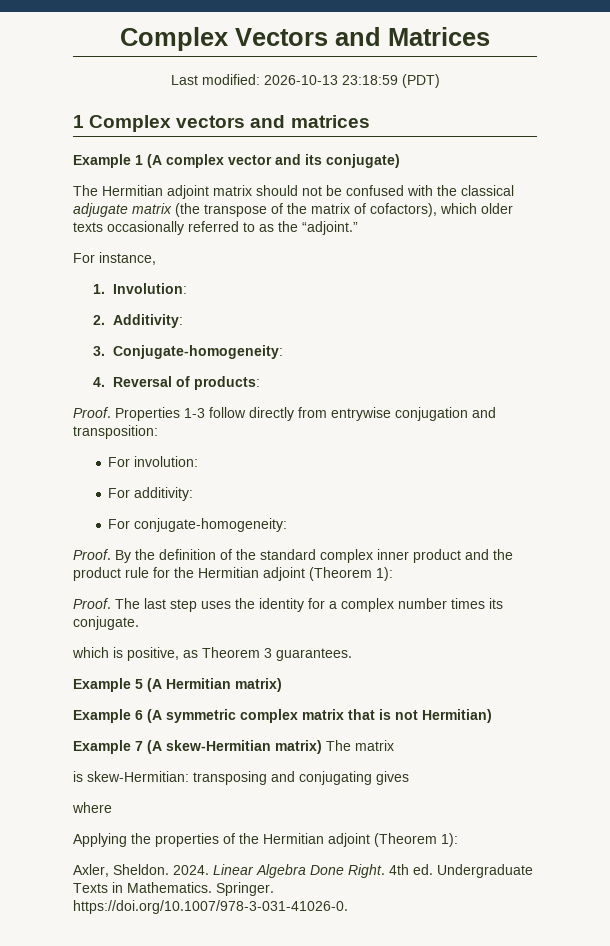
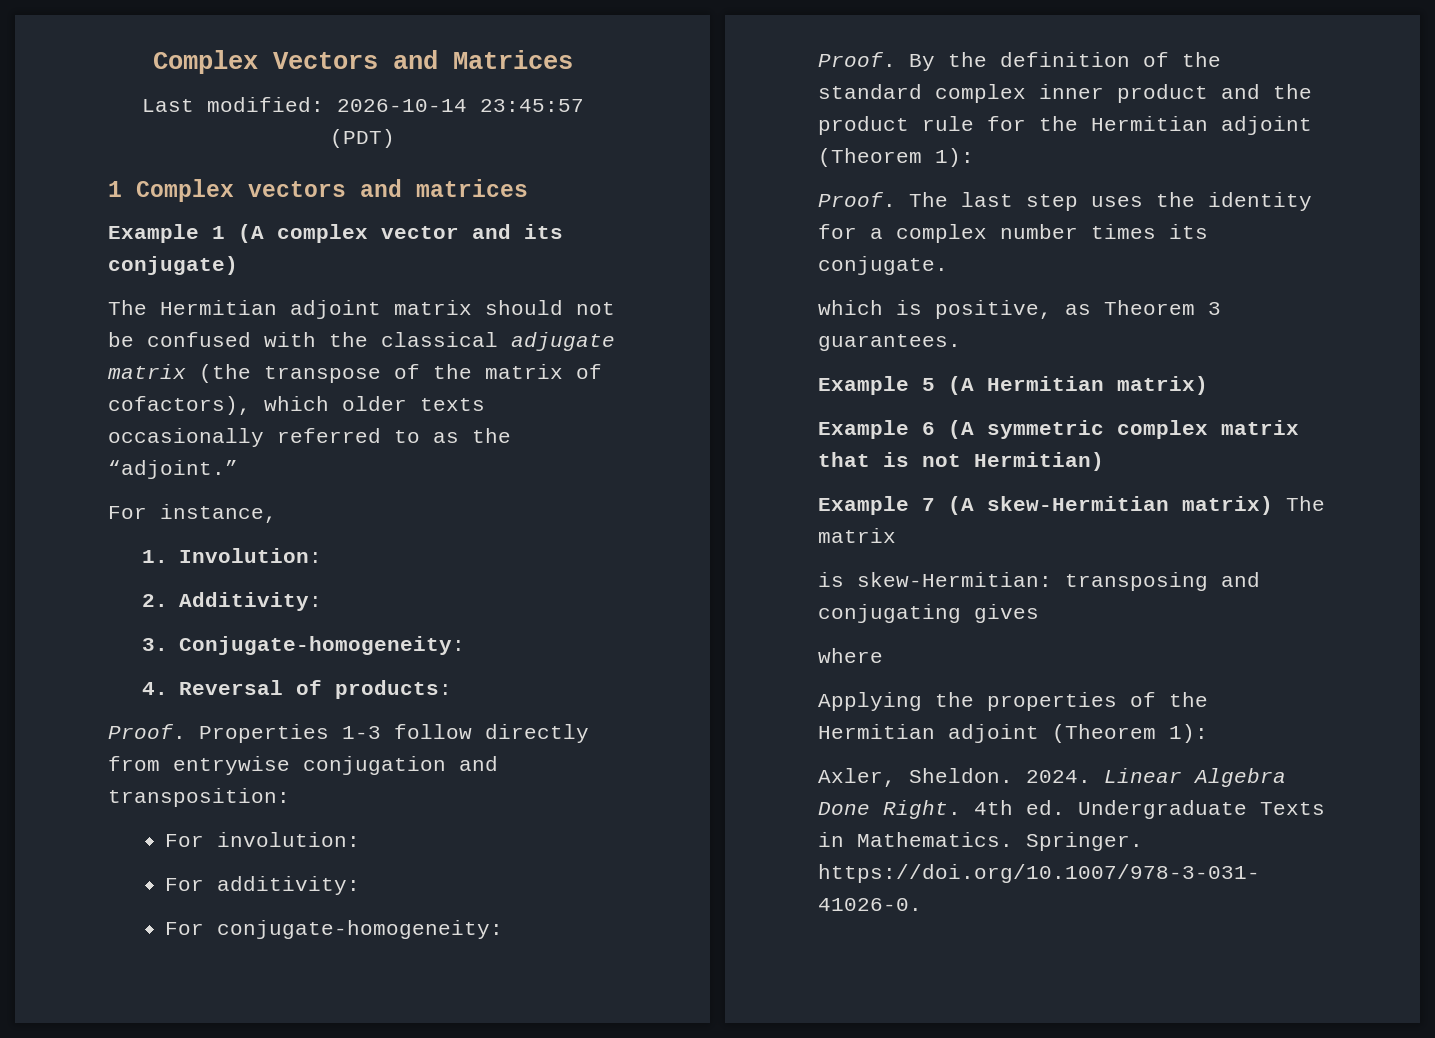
- Last modified: 2026-10-13 23:18:59 (PDT)
+ Last modified: 2026-10-14 23:45:57 (PDT)

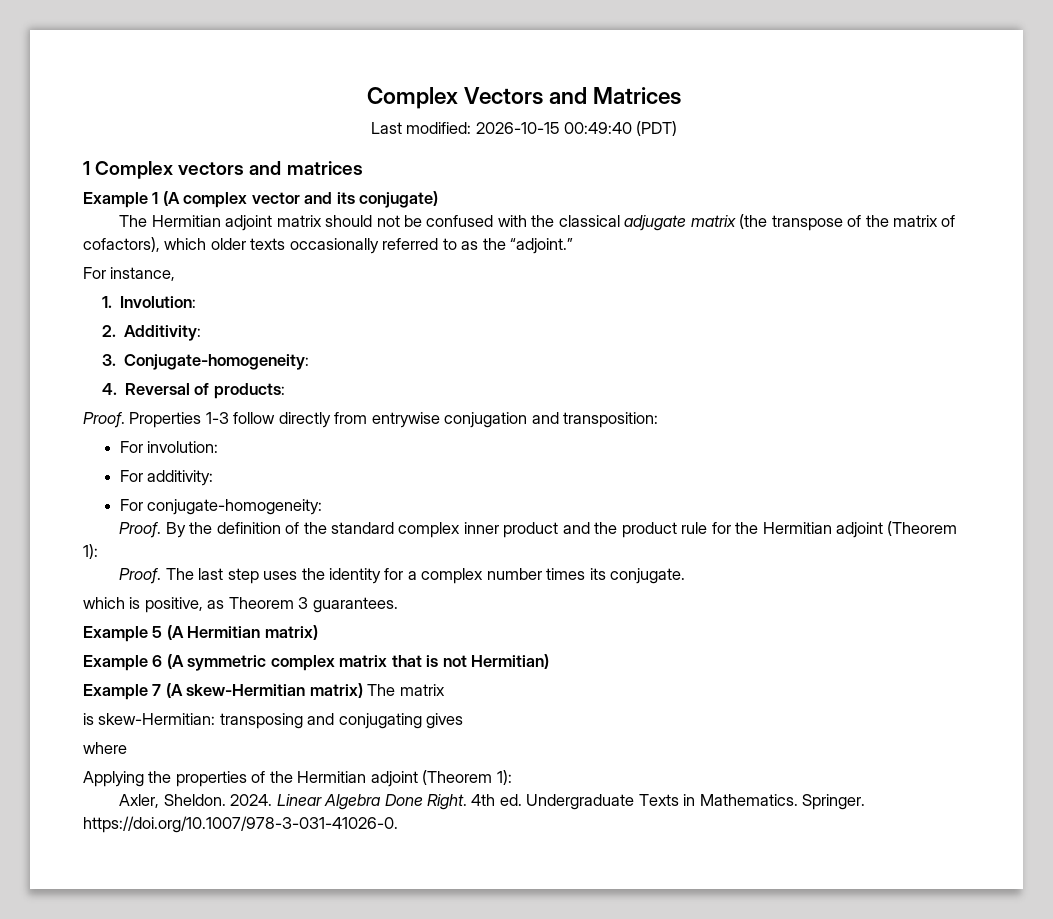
- Last modified: 2026-10-14 23:45:57 (PDT)
+ Last modified: 2026-10-15 00:49:40 (PDT)

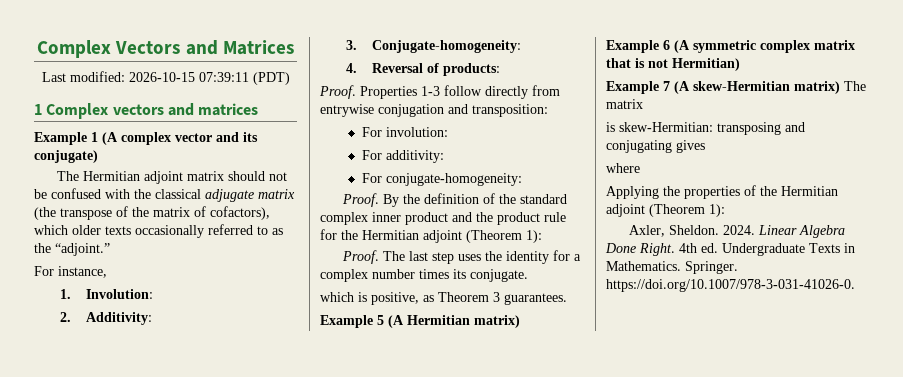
- Last modified: 2026-10-15 00:49:40 (PDT)
+ Last modified: 2026-10-15 07:39:11 (PDT)

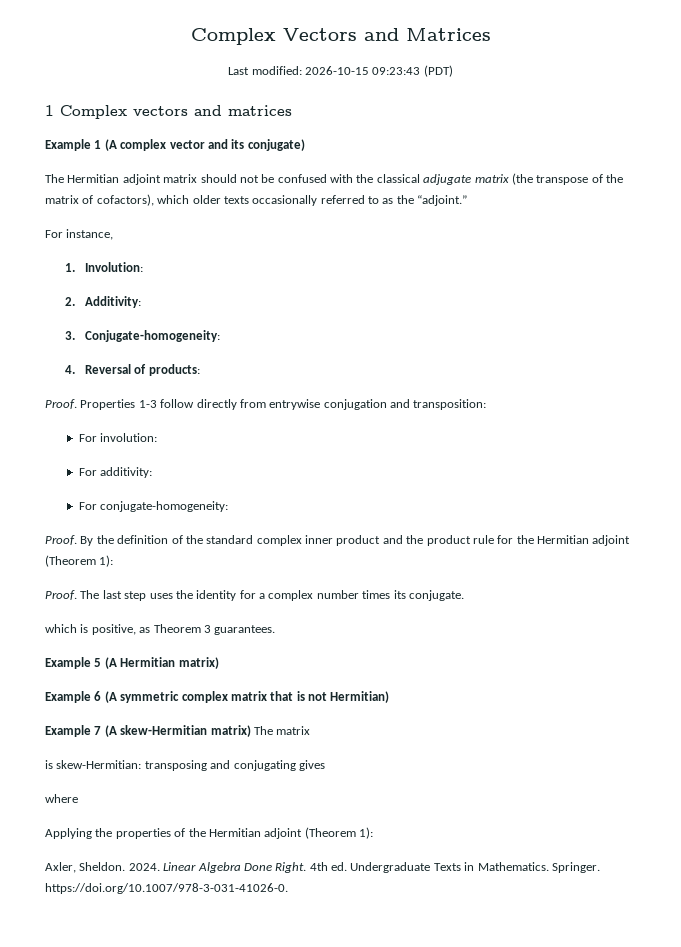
- Last modified: 2026-10-15 07:39:11 (PDT)
+ Last modified: 2026-10-15 09:23:43 (PDT)

